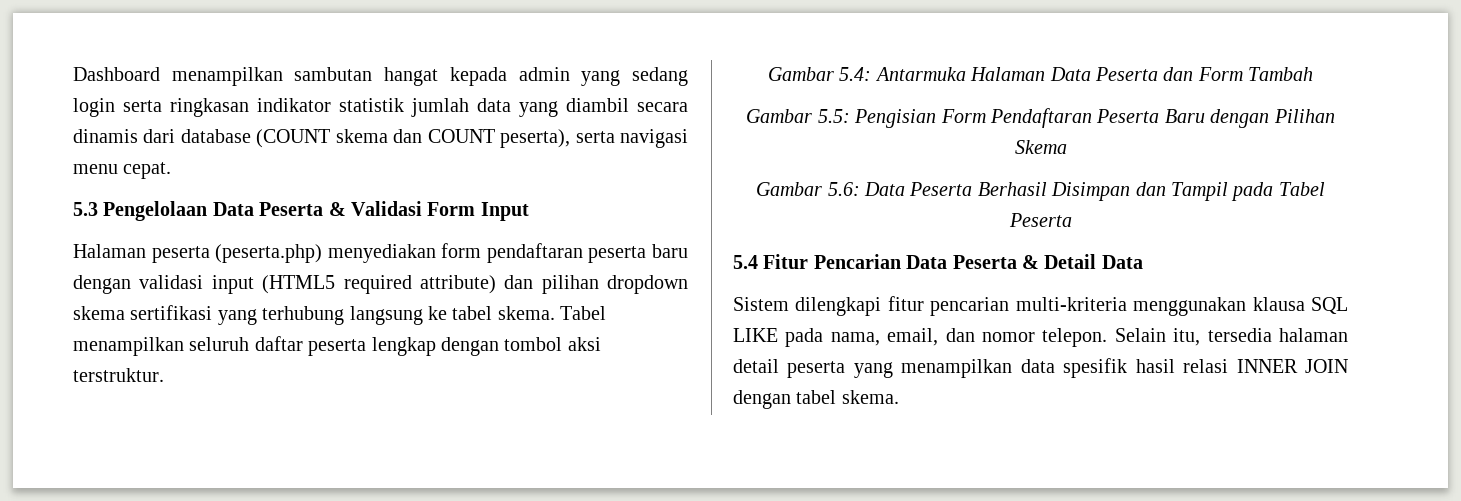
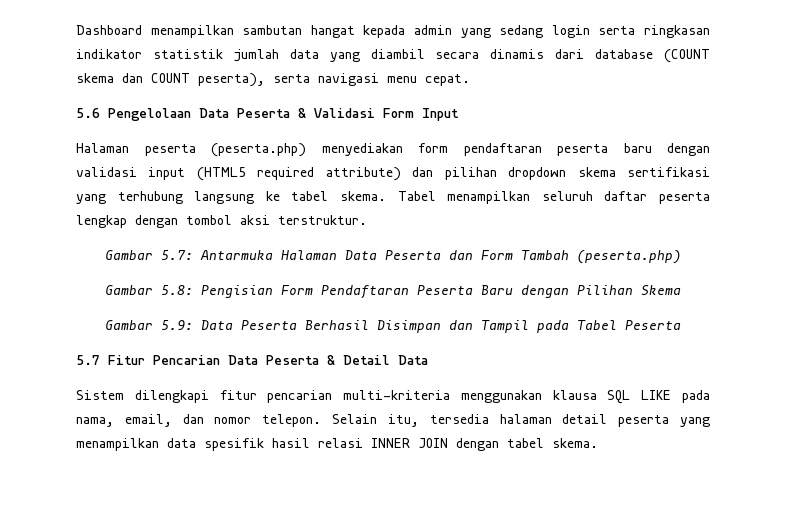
- 5.3 Pengelolaan Data Peserta & Validasi Form Input
+ 5.6 Pengelolaan Data Peserta & Validasi Form Input
- Gambar 5.4: Antarmuka Halaman Data Peserta dan Form Tambah
- Gambar 5.5: Pengisian Form Pendaftaran Peserta Baru dengan Pilihan Skema
+ Gambar 5.7: Antarmuka Halaman Data Peserta dan Form Tambah (peserta.php)
+ Gambar 5.8: Pengisian Form Pendaftaran Peserta Baru dengan Pilihan Skema
- Gambar 5.6: Data Peserta Berhasil Disimpan dan Tampil pada Tabel Peserta
+ Gambar 5.9: Data Peserta Berhasil Disimpan dan Tampil pada Tabel Peserta
- 5.4 Fitur Pencarian Data Peserta & Detail Data
+ 5.7 Fitur Pencarian Data Peserta & Detail Data

